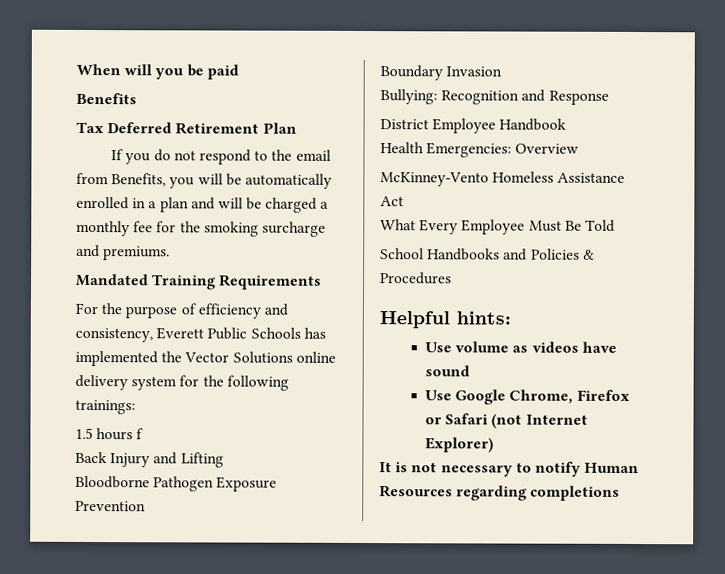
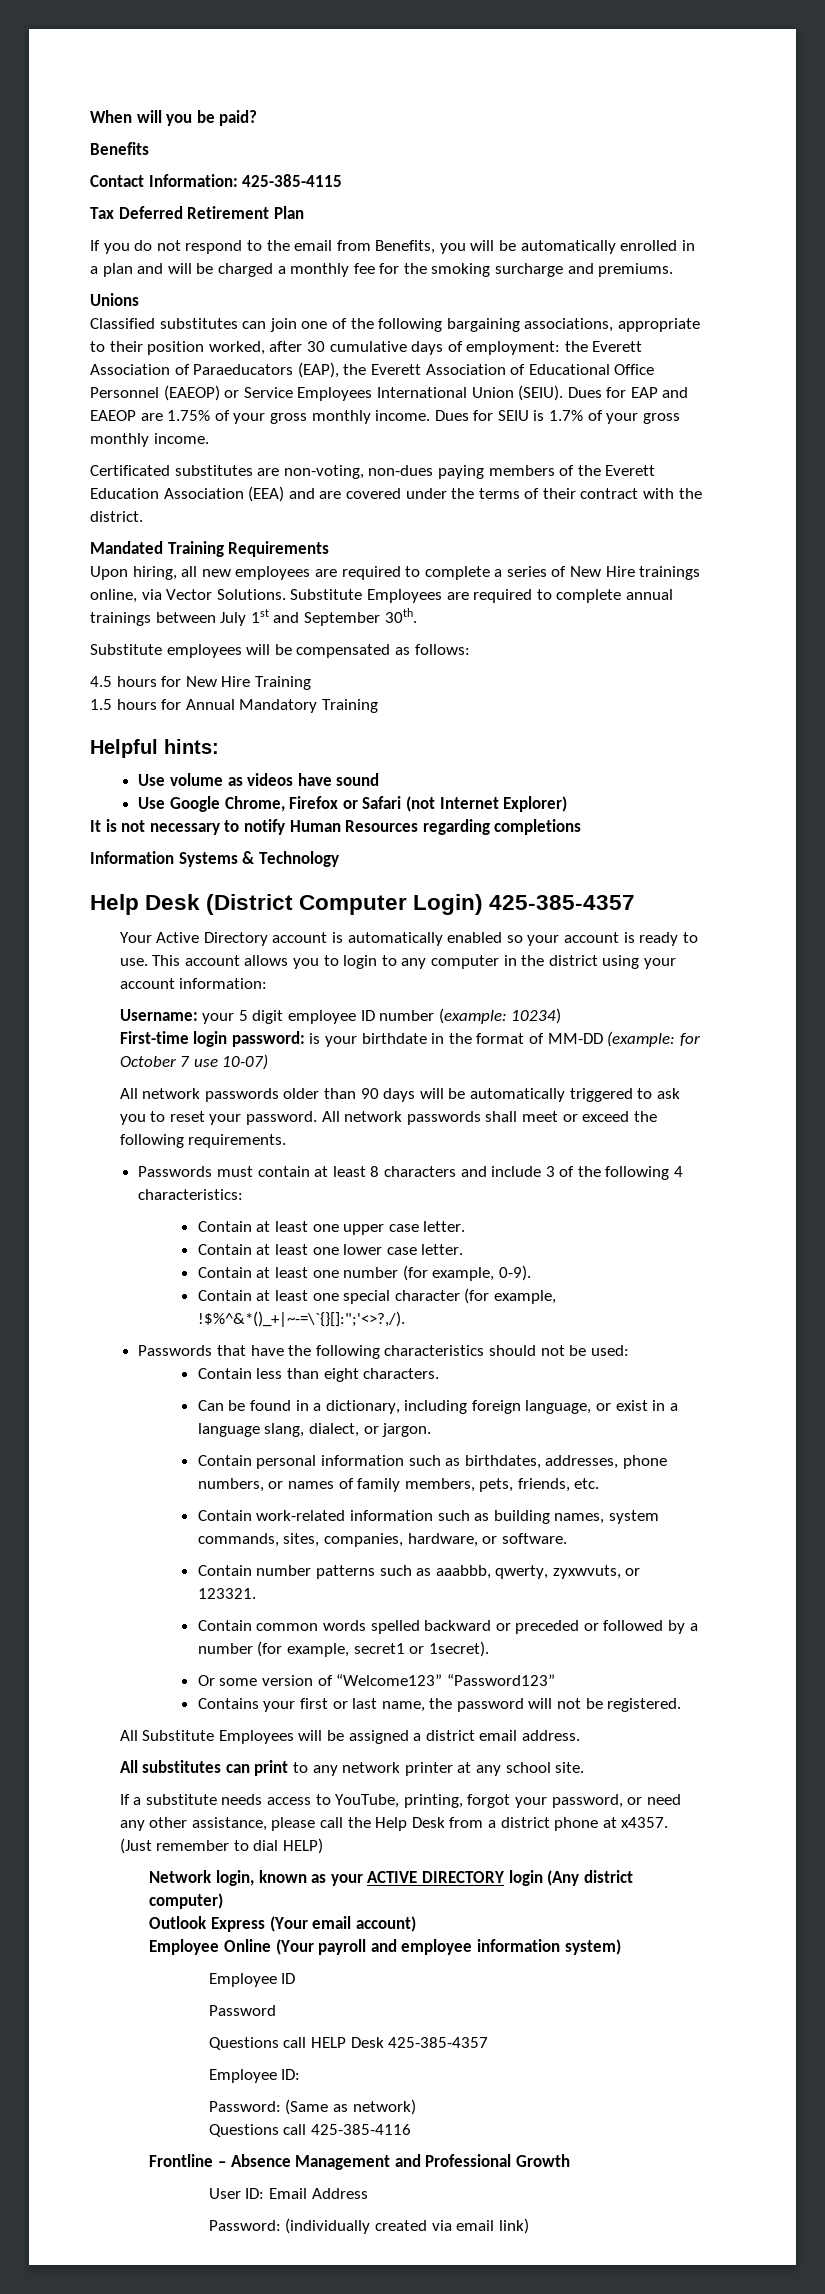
- When will you be paid
+ When will you be paid?
+ Contact Information: 425-385-4115
+ Unions
+ Classified substitutes can join one of the following bargaining associations, appropriate to their position worked, after 30 cumulative days of employment: the Everett Association of Paraeducators (EAP), the Everett Association of Educational Office Personnel (EAEOP) or Service Employees International Union (SEIU). Dues for EAP and EAEOP are 1.75% of your gross monthly income. Dues for SEIU is 1.7% of your gross monthly income.
+ Certificated substitutes are non-voting, non-dues paying members of the Everett Education Association (EEA) and are covered under the terms of their contract with the district.
  Mandated Training Requirements
- For the purpose of efficiency and consistency, Everett Public Schools has implemented the Vector Solutions online delivery system for the following trainings:
- 1.5 hours f
- Back Injury and Lifting
- Bloodborne Pathogen Exposure Prevention
- Boundary Invasion
- Bullying: Recognition and Response
- District Employee Handbook
- Health Emergencies: Overview
- McKinney-Vento Homeless Assistance Act
- What Every Employee Must Be Told
- School Handbooks and Policies & Procedures
+ Upon hiring, all new employees are required to complete a series of New Hire trainings online, via Vector Solutions. Substitute Employees are required to complete annual trainings between July 1st and September 30th.
+ Substitute employees will be compensated as follows:
+ 4.5 hours for New Hire Training
+ 1.5 hours for Annual Mandatory Training
+ Information Systems & Technology
+ Help Desk (District Computer Login) 425-385-4357
+ Your Active Directory account is automatically enabled so your account is ready to use. This account allows you to login to any computer in the district using your account information:
+ Username: your 5 digit employee ID number (example: 10234)
+ First-time login password: is your birthdate in the format of MM-DD (example: for October 7 use 10-07)
+ All network passwords older than 90 days will be automatically triggered to ask you to reset your password. All network passwords shall meet or exceed the following requirements.
+ Passwords must contain at least 8 characters and include 3 of the following 4 characteristics:
+ Contain at least one upper case letter.
+ Contain at least one lower case letter.
+ Contain at least one number (for example, 0-9).
+ Contain at least one special character (for example, !$%^&*()_+|~-=\`{}[]:";'<>?,/).
+ Passwords that have the following characteristics should not be used:
+ Contain less than eight characters.
+ Can be found in a dictionary, including foreign language, or exist in a language slang, dialect, or jargon.
+ Contain personal information such as birthdates, addresses, phone numbers, or names of family members, pets, friends, etc.
+ Contain work-related information such as building names, system commands, sites, companies, hardware, or software.
+ Contain number patterns such as aaabbb, qwerty, zyxwvuts, or 123321.
+ Contain common words spelled backward or preceded or followed by a number (for example, secret1 or 1secret).
+ Or some version of “Welcome123” “Password123”
+ Contains your first or last name, the password will not be registered.
+ All Substitute Employees will be assigned a district email address.
+ All substitutes can print to any network printer at any school site.
+ If a substitute needs access to YouTube, printing, forgot your password, or need any other assistance, please call the Help Desk from a district phone at x4357. (Just remember to dial HELP)
+ Network login, known as your ACTIVE DIRECTORY login (Any district computer)
+ Outlook Express (Your email account)
+ Employee Online (Your payroll and employee information system)
+ Employee ID
+ Password
+ Questions call HELP Desk 425-385-4357
+ Employee ID:
+ Password: (Same as network)
+ Questions call 425-385-4116
+ Frontline – Absence Management and Professional Growth
+ User ID: Email Address
+ Password: (individually created via email link)

